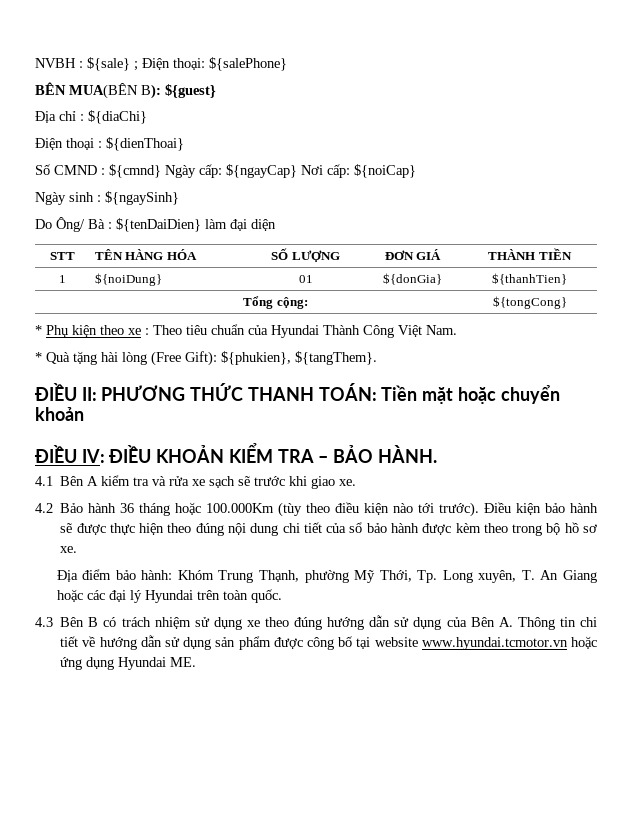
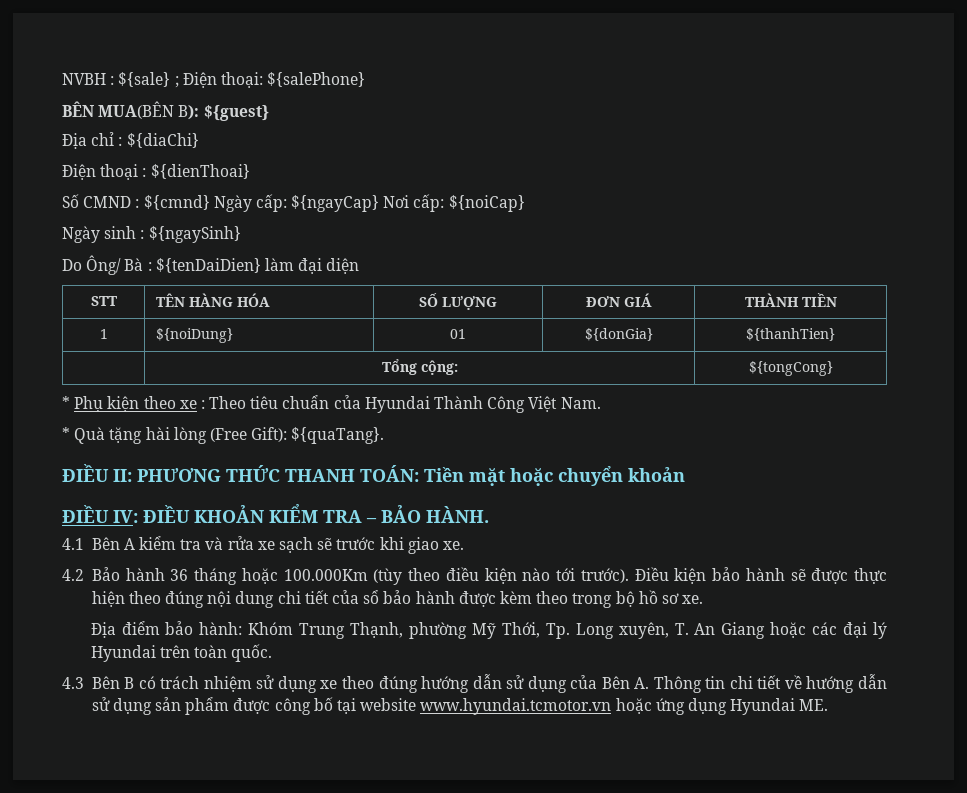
- * Quà tặng hài lòng (Free Gift): ${phukien}, ${tangThem}.
+ * Quà tặng hài lòng (Free Gift): ${quaTang}.

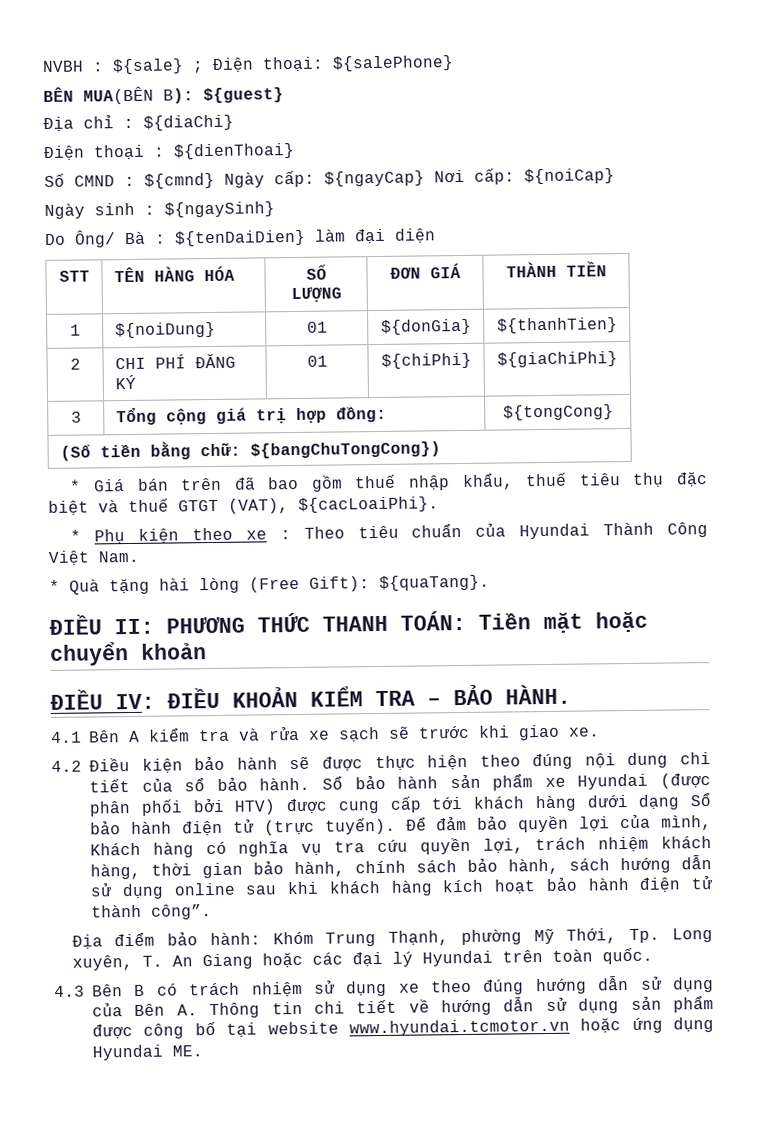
- | Tổng cộng: | ${tongCong}
+ 2 | CHI PHÍ ĐĂNG KÝ | 01 | ${chiPhi} | ${giaChiPhi}
+ 3 | Tổng cộng giá trị hợp đồng: | ${tongCong}
+ (Số tiền bằng chữ: ${bangChuTongCong})
+ * Giá bán trên đã bao gồm thuế nhập khẩu, thuế tiêu thụ đặc biệt và thuế GTGT (VAT), ${cacLoaiPhi}.
- 4.2 Bảo hành 36 tháng hoặc 100.000Km (tùy theo điều kiện nào tới trước). Điều kiện bảo hành sẽ được thực hiện theo đúng nội dung chi tiết của sổ bảo hành được kèm theo trong bộ hồ sơ xe.
+ 4.2 Điều kiện bảo hành sẽ được thực hiện theo đúng nội dung chi tiết của sổ bảo hành. Sổ bảo hành sản phẩm xe Hyundai (được phân phối bởi HTV) được cung cấp tới khách hàng dưới dạng Sổ bảo hành điện tử (trực tuyến). Để đảm bảo quyền lợi của mình, Khách hàng có nghĩa vụ tra cứu quyền lợi, trách nhiệm khách hàng, thời gian bảo hành, chính sách bảo hành, sách hướng dẫn sử dụng online sau khi khách hàng kích hoạt bảo hành điện tử thành công”.

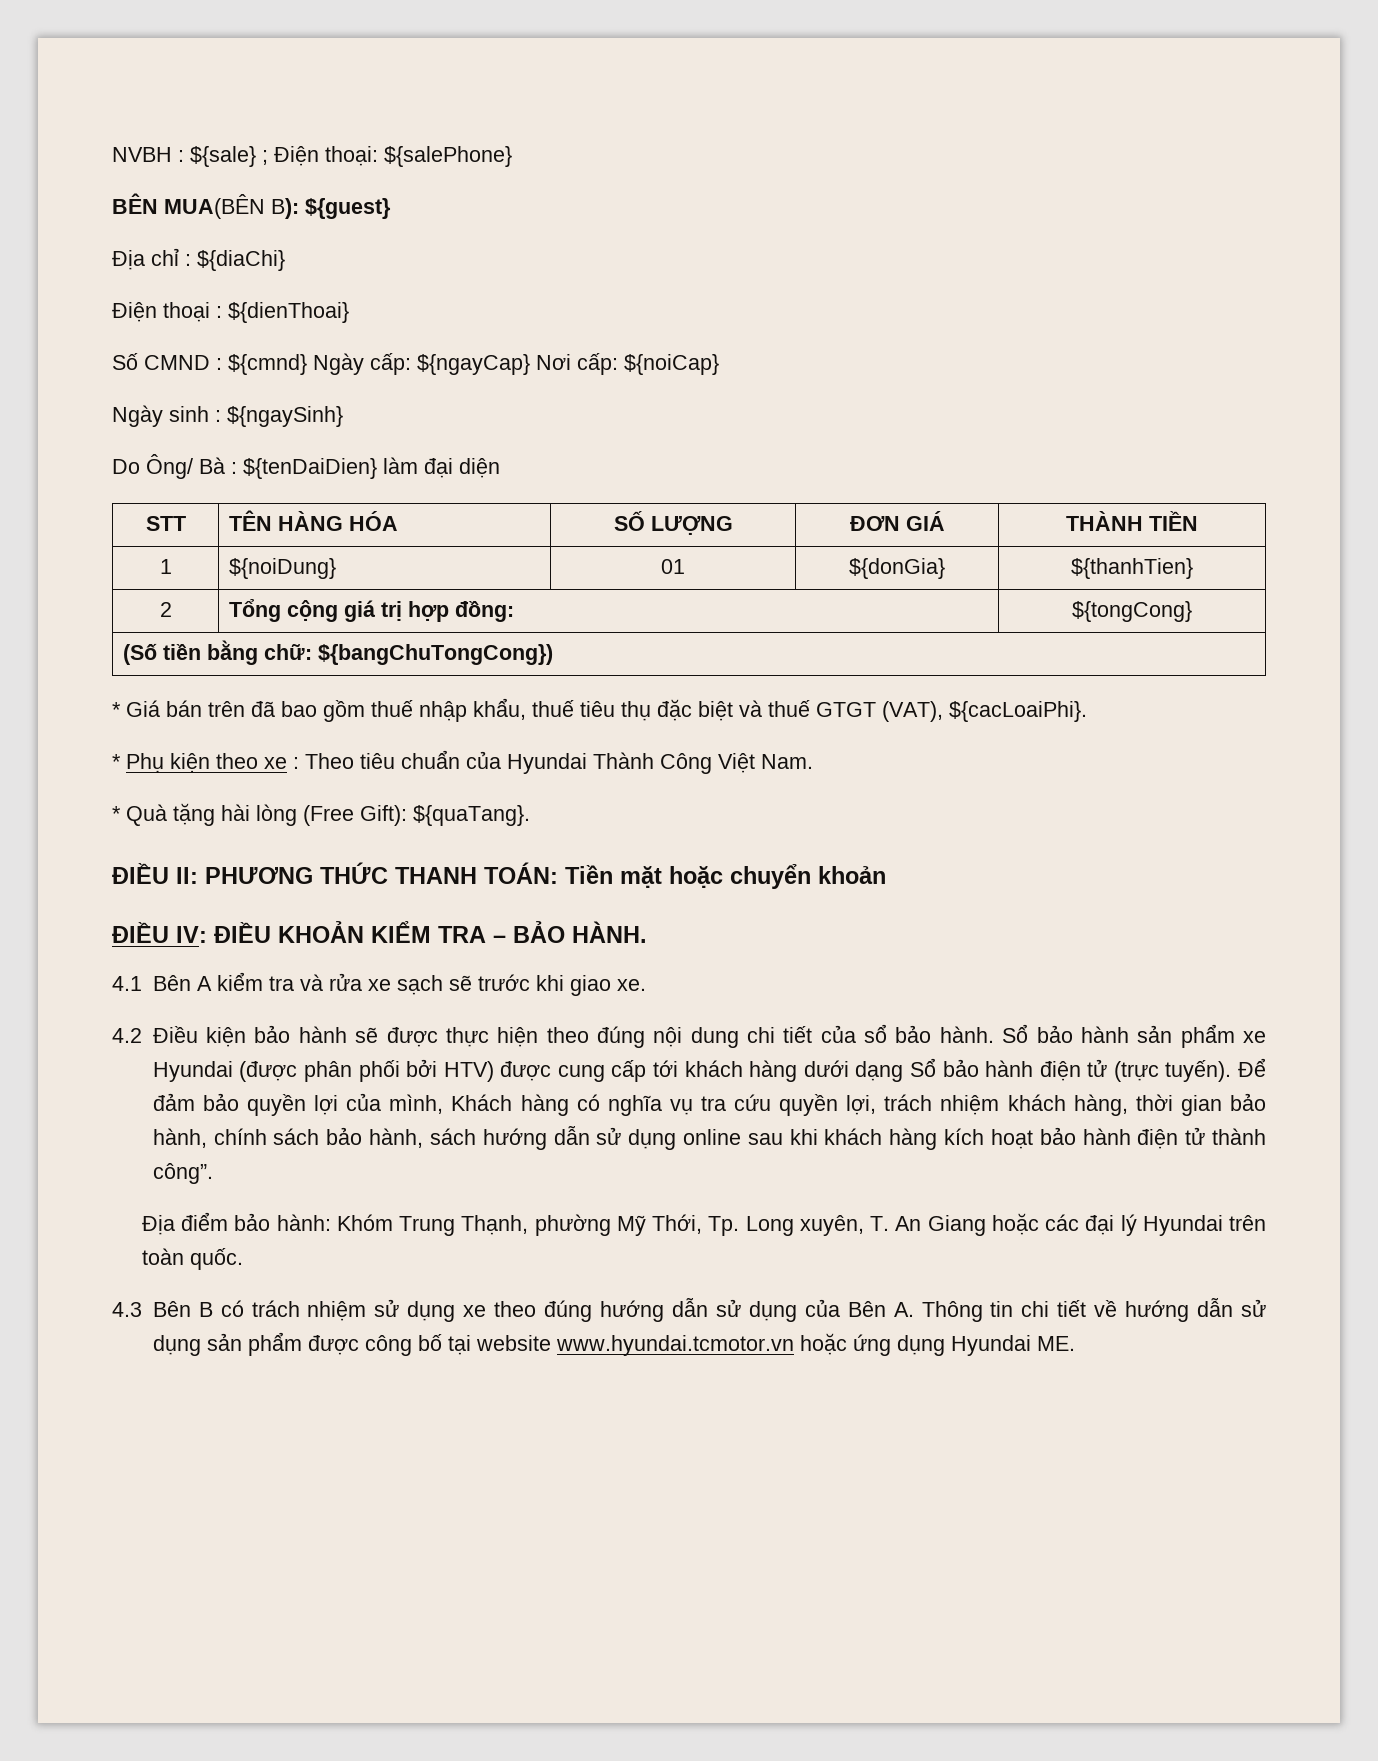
- 2 | CHI PHÍ ĐĂNG KÝ | 01 | ${chiPhi} | ${giaChiPhi}
- 3 | Tổng cộng giá trị hợp đồng: | ${tongCong}
+ 2 | Tổng cộng giá trị hợp đồng: | ${tongCong}

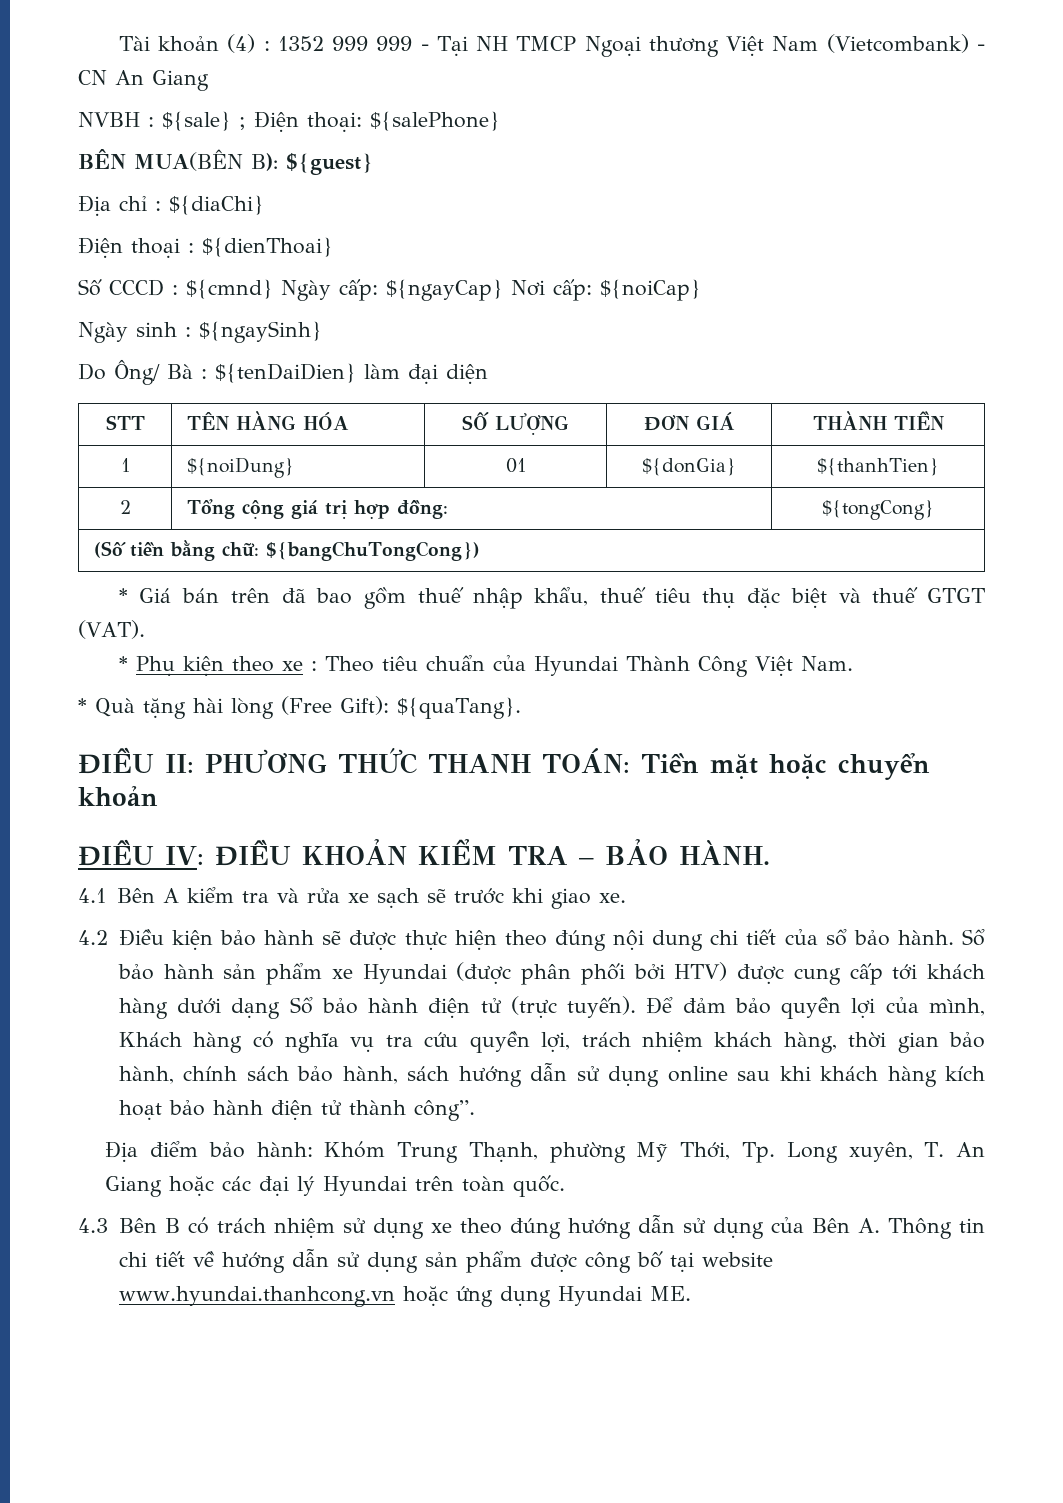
+ Tài khoản (4) : 1352 999 999 - Tại NH TMCP Ngoại thương Việt Nam (Vietcombank) - CN An Giang
- Số CMND : ${cmnd} Ngày cấp: ${ngayCap} Nơi cấp: ${noiCap}
+ Số CCCD : ${cmnd} Ngày cấp: ${ngayCap} Nơi cấp: ${noiCap}
- * Giá bán trên đã bao gồm thuế nhập khẩu, thuế tiêu thụ đặc biệt và thuế GTGT (VAT), ${cacLoaiPhi}.
+ * Giá bán trên đã bao gồm thuế nhập khẩu, thuế tiêu thụ đặc biệt và thuế GTGT (VAT).
- 4.3 Bên B có trách nhiệm sử dụng xe theo đúng hướng dẫn sử dụng của Bên A. Thông tin chi tiết về hướng dẫn sử dụng sản phẩm được công bố tại website www.hyundai.tcmotor.vn hoặc ứng dụng Hyundai ME.
+ 4.3 Bên B có trách nhiệm sử dụng xe theo đúng hướng dẫn sử dụng của Bên A. Thông tin chi tiết về hướng dẫn sử dụng sản phẩm được công bố tại website www.hyundai.thanhcong.vn hoặc ứng dụng Hyundai ME.

